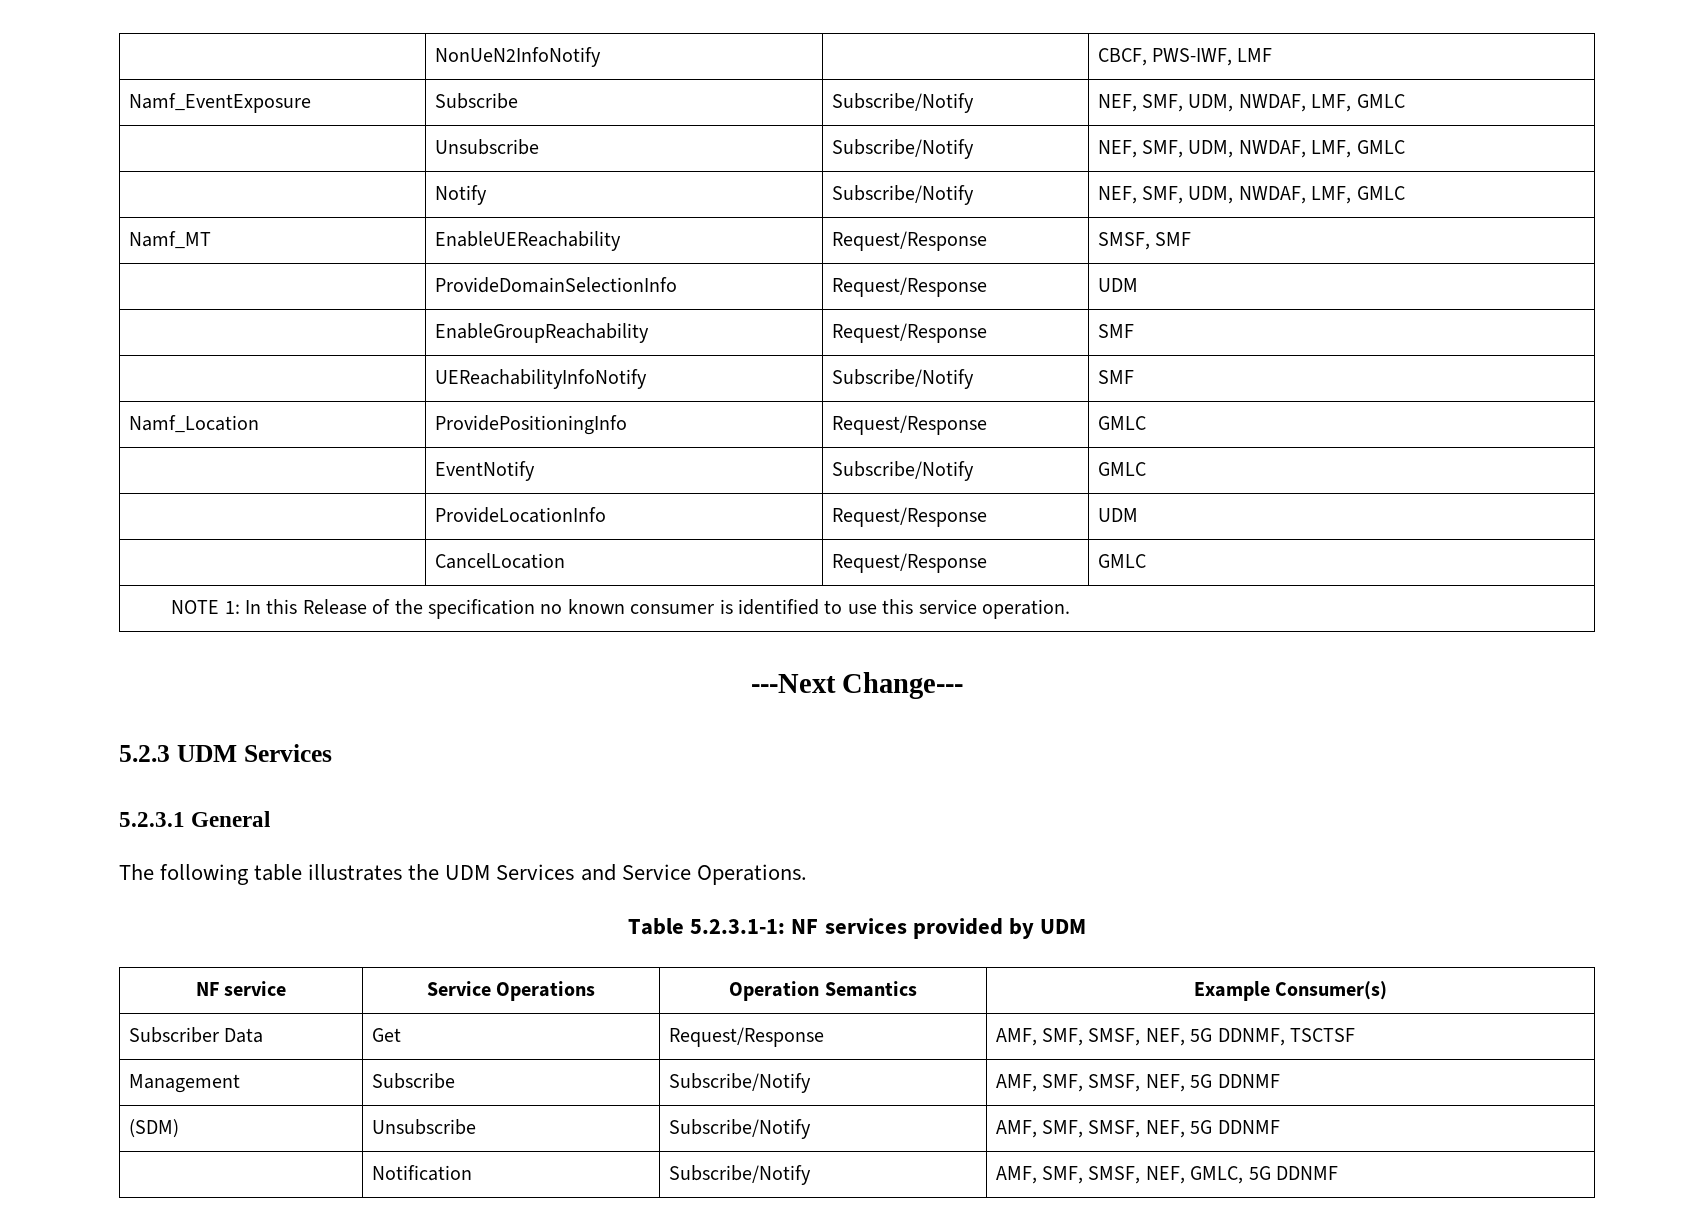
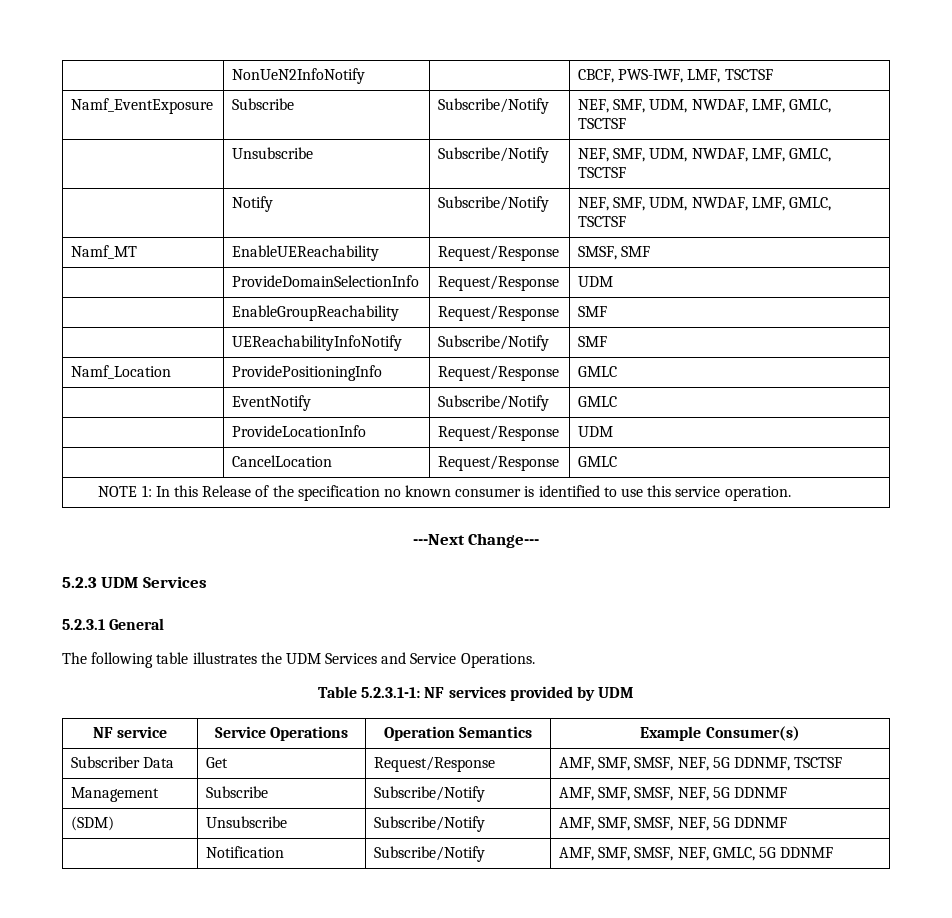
- | NonUeN2InfoNotify | | CBCF, PWS-IWF, LMF
+ | NonUeN2InfoNotify | | CBCF, PWS-IWF, LMF, TSCTSF
- Namf_EventExposure | Subscribe | Subscribe/Notify | NEF, SMF, UDM, NWDAF, LMF, GMLC
+ Namf_EventExposure | Subscribe | Subscribe/Notify | NEF, SMF, UDM, NWDAF, LMF, GMLC, TSCTSF
- | Unsubscribe | Subscribe/Notify | NEF, SMF, UDM, NWDAF, LMF, GMLC
+ | Unsubscribe | Subscribe/Notify | NEF, SMF, UDM, NWDAF, LMF, GMLC, TSCTSF
- | Notify | Subscribe/Notify | NEF, SMF, UDM, NWDAF, LMF, GMLC
+ | Notify | Subscribe/Notify | NEF, SMF, UDM, NWDAF, LMF, GMLC, TSCTSF

